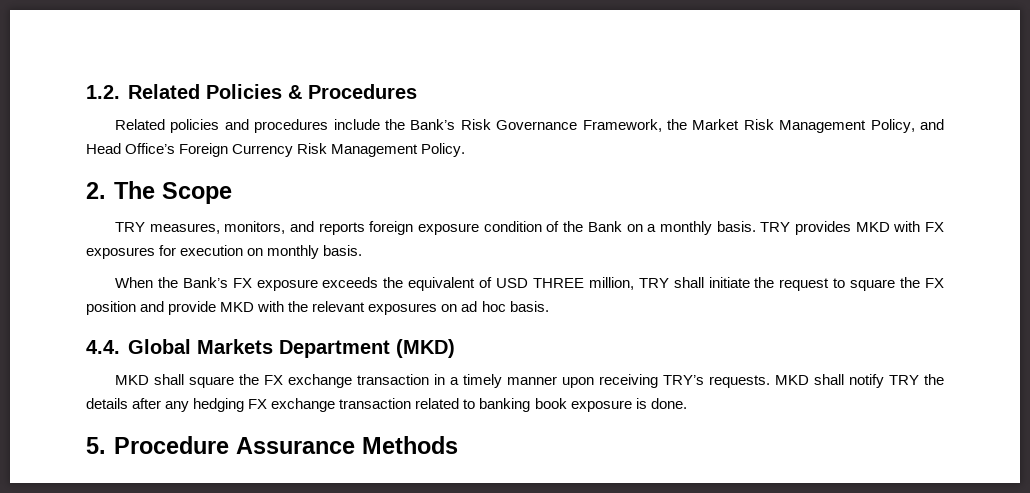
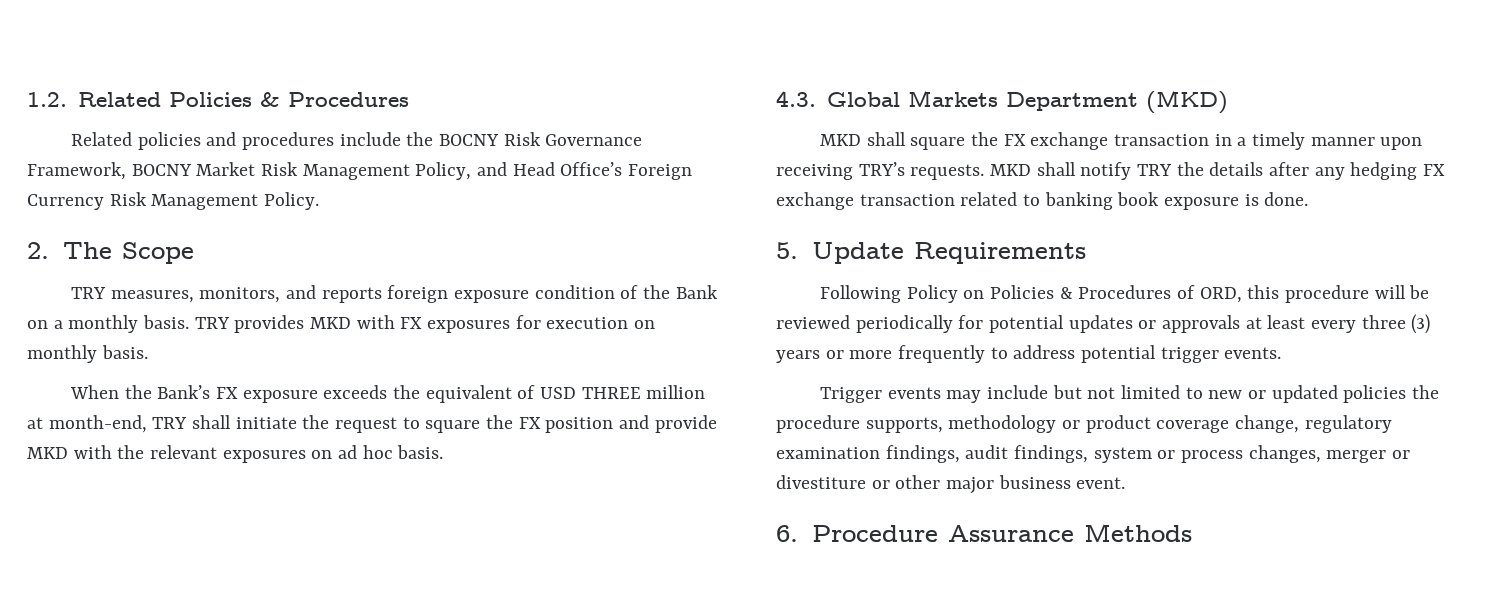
- Related policies and procedures include the Bank’s Risk Governance Framework, the Market Risk Management Policy, and Head Office’s Foreign Currency Risk Management Policy.
+ Related policies and procedures include the BOCNY Risk Governance Framework, BOCNY Market Risk Management Policy, and Head Office’s Foreign Currency Risk Management Policy.
- When the Bank’s FX exposure exceeds the equivalent of USD THREE million, TRY shall initiate the request to square the FX position and provide MKD with the relevant exposures on ad hoc basis.
+ When the Bank’s FX exposure exceeds the equivalent of USD THREE million at month-end, TRY shall initiate the request to square the FX position and provide MKD with the relevant exposures on ad hoc basis.
- 4.4. Global Markets Department (MKD)
+ 4.3. Global Markets Department (MKD)
- 5. Procedure Assurance Methods
+ 5. Update Requirements
+ Following Policy on Policies & Procedures of ORD, this procedure will be reviewed periodically for potential updates or approvals at least every three (3) years or more frequently to address potential trigger events.
+ Trigger events may include but not limited to new or updated policies the procedure supports, methodology or product coverage change, regulatory examination findings, audit findings, system or process changes, merger or divestiture or other major business event.
+ 6. Procedure Assurance Methods

